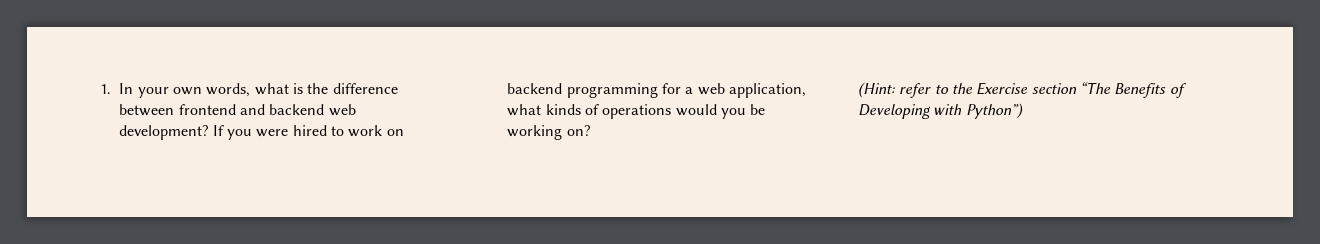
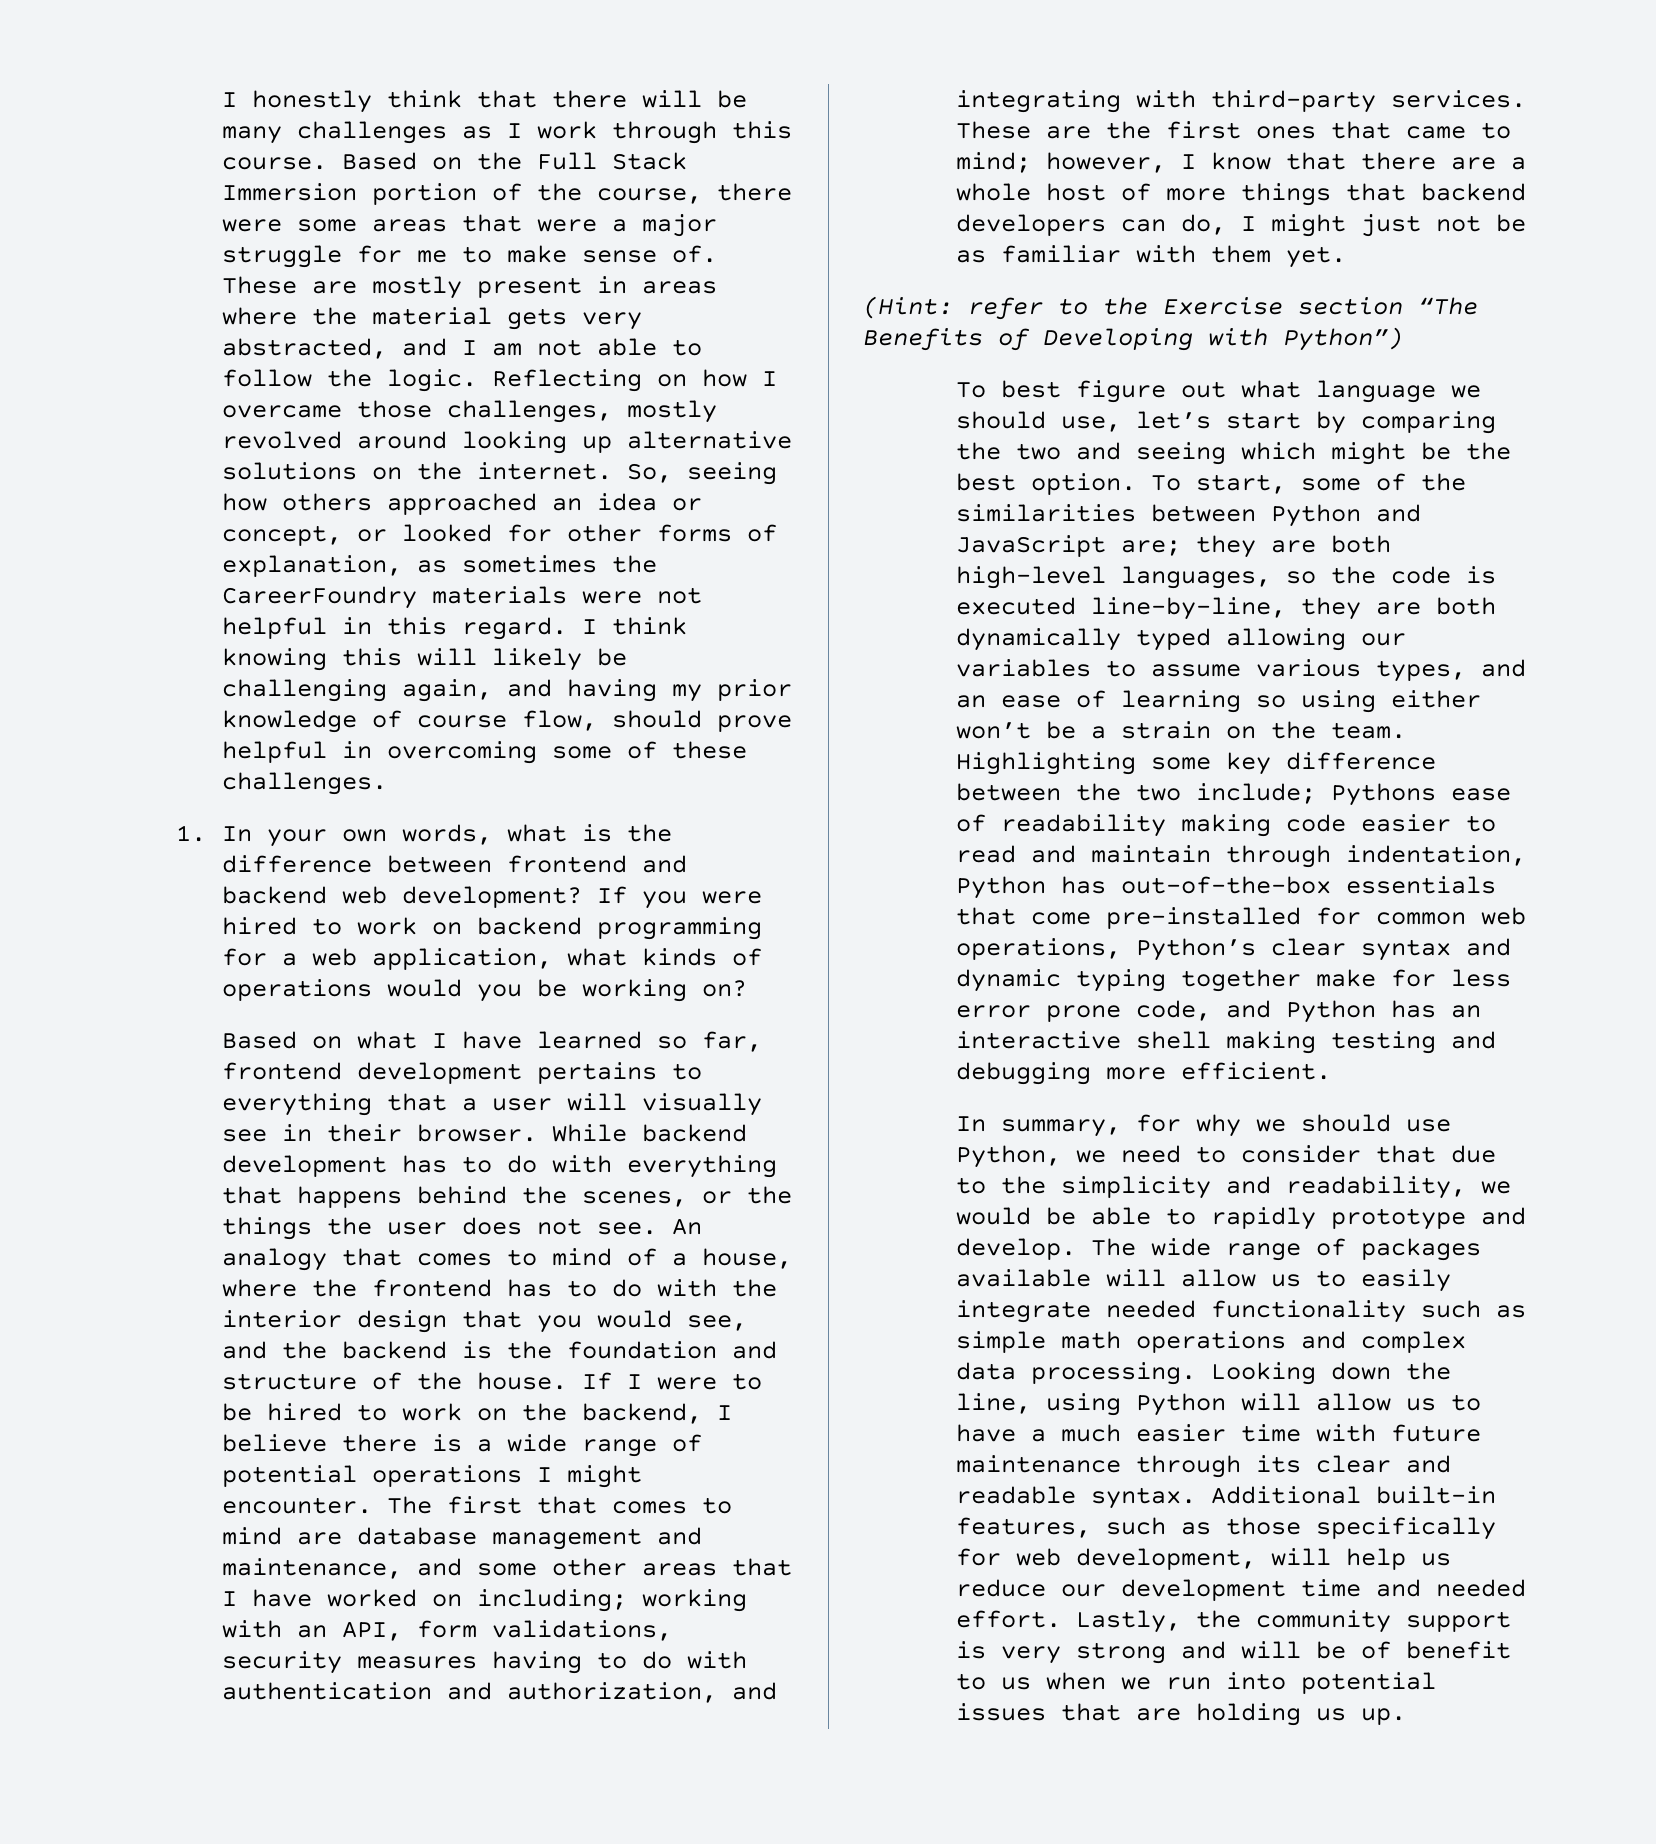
+ I honestly think that there will be many challenges as I work through this course. Based on the Full Stack Immersion portion of the course, there were some areas that were a major struggle for me to make sense of. These are mostly present in areas where the material gets very abstracted, and I am not able to follow the logic. Reflecting on how I overcame those challenges, mostly revolved around looking up alternative solutions on the internet. So, seeing how others approached an idea or concept, or looked for other forms of explanation, as sometimes the CareerFoundry materials were not helpful in this regard. I think knowing this will likely be challenging again, and having my prior knowledge of course flow, should prove helpful in overcoming some of these challenges.
+ Based on what I have learned so far, frontend development pertains to everything that a user will visually see in their browser. While backend development has to do with everything that happens behind the scenes, or the things the user does not see. An analogy that comes to mind of a house, where the frontend has to do with the interior design that you would see, and the backend is the foundation and structure of the house. If I were to be hired to work on the backend, I believe there is a wide range of potential operations I might encounter. The first that comes to mind are database management and maintenance, and some other areas that I have worked on including; working with an API, form validations, security measures having to do with authentication and authorization, and integrating with third-party services. These are the first ones that came to mind; however, I know that there are a whole host of more things that backend developers can do, I might just not be as familiar with them yet.
+ To best figure out what language we should use, let’s start by comparing the two and seeing which might be the best option. To start, some of the similarities between Python and JavaScript are; they are both high-level languages, so the code is executed line-by-line, they are both dynamically typed allowing our variables to assume various types, and an ease of learning so using either won’t be a strain on the team. Highlighting some key difference between the two include; Pythons ease of readability making code easier to read and maintain through indentation, Python has out-of-the-box essentials that come pre-installed for common web operations, Python’s clear syntax and dynamic typing together make for less error prone code, and Python has an interactive shell making testing and debugging more efficient.
+ In summary, for why we should use Python, we need to consider that due to the simplicity and readability, we would be able to rapidly prototype and develop. The wide range of packages available will allow us to easily integrate needed functionality such as simple math operations and complex data processing. Looking down the line, using Python will allow us to have a much easier time with future maintenance through its clear and readable syntax. Additional built-in features, such as those specifically for web development, will help us reduce our development time and needed effort. Lastly, the community support is very strong and will be of benefit to us when we run into potential issues that are holding us up.

